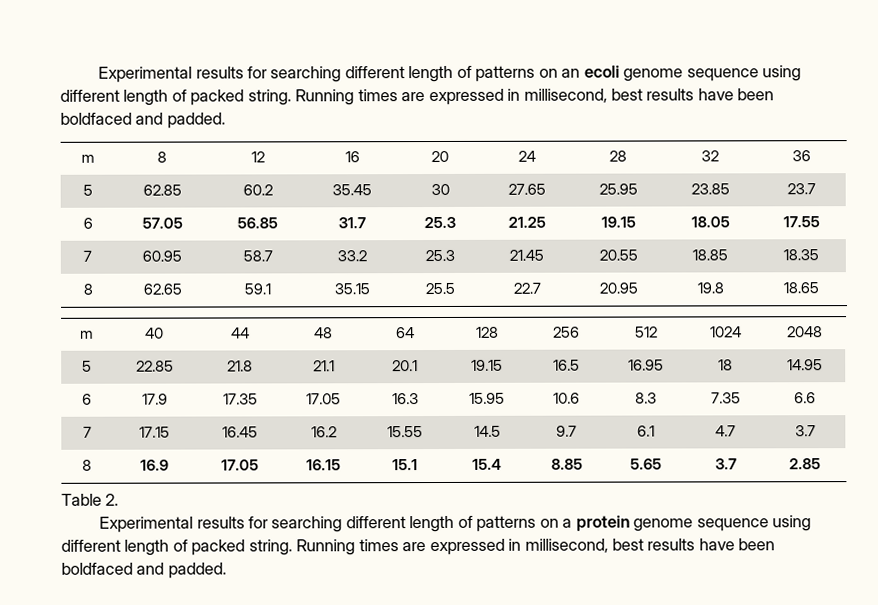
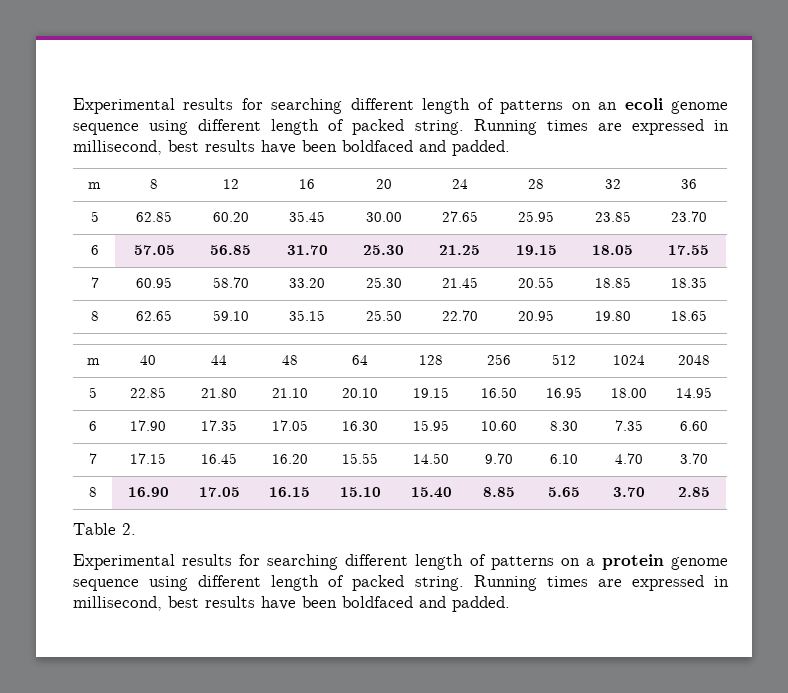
- 5 | 62.85 | 60.2 | 35.45 | 30 | 27.65 | 25.95 | 23.85 | 23.7
+ 5 | 62.85 | 60.20 | 35.45 | 30.00 | 27.65 | 25.95 | 23.85 | 23.70
- 6 | 57.05 | 56.85 | 31.7 | 25.3 | 21.25 | 19.15 | 18.05 | 17.55
+ 6 | 57.05 | 56.85 | 31.70 | 25.30 | 21.25 | 19.15 | 18.05 | 17.55
- 7 | 60.95 | 58.7 | 33.2 | 25.3 | 21.45 | 20.55 | 18.85 | 18.35
+ 7 | 60.95 | 58.70 | 33.20 | 25.30 | 21.45 | 20.55 | 18.85 | 18.35
- 8 | 62.65 | 59.1 | 35.15 | 25.5 | 22.7 | 20.95 | 19.8 | 18.65
+ 8 | 62.65 | 59.10 | 35.15 | 25.50 | 22.70 | 20.95 | 19.80 | 18.65
- 5 | 22.85 | 21.8 | 21.1 | 20.1 | 19.15 | 16.5 | 16.95 | 18 | 14.95
+ 5 | 22.85 | 21.80 | 21.10 | 20.10 | 19.15 | 16.50 | 16.95 | 18.00 | 14.95
- 6 | 17.9 | 17.35 | 17.05 | 16.3 | 15.95 | 10.6 | 8.3 | 7.35 | 6.6
+ 6 | 17.90 | 17.35 | 17.05 | 16.30 | 15.95 | 10.60 | 8.30 | 7.35 | 6.60
- 7 | 17.15 | 16.45 | 16.2 | 15.55 | 14.5 | 9.7 | 6.1 | 4.7 | 3.7
- 8 | 16.9 | 17.05 | 16.15 | 15.1 | 15.4 | 8.85 | 5.65 | 3.7 | 2.85
+ 7 | 17.15 | 16.45 | 16.20 | 15.55 | 14.50 | 9.70 | 6.10 | 4.70 | 3.70
+ 8 | 16.90 | 17.05 | 16.15 | 15.10 | 15.40 | 8.85 | 5.65 | 3.70 | 2.85

